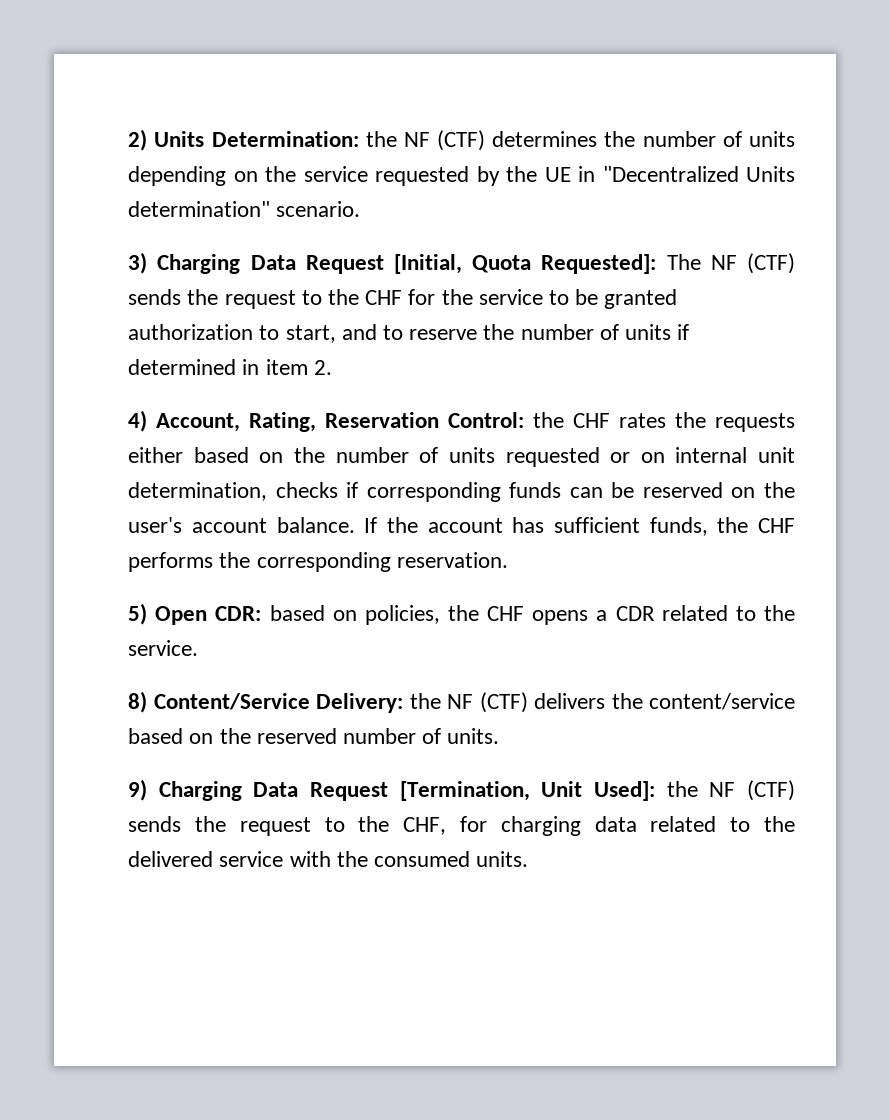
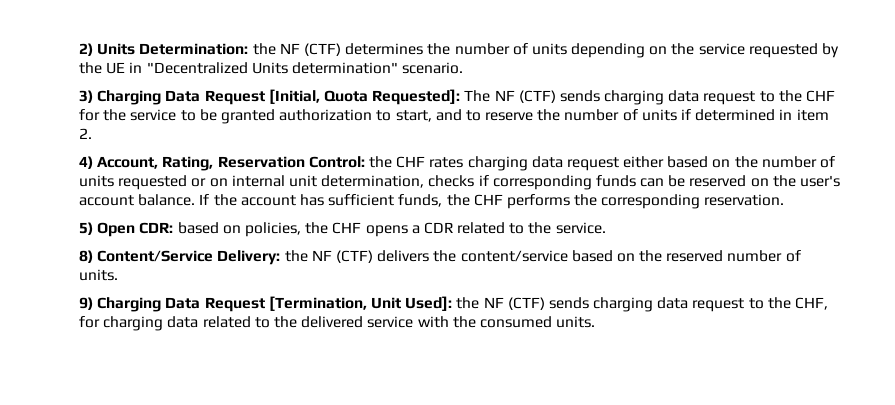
- 3) Charging Data Request [Initial, Quota Requested]: The NF (CTF) sends the request to the CHF for the service to be granted authorization to start, and to reserve the number of units if determined in item 2.
+ 3) Charging Data Request [Initial, Quota Requested]: The NF (CTF) sends charging data request to the CHF for the service to be granted authorization to start, and to reserve the number of units if determined in item 2.
- 4) Account, Rating, Reservation Control: the CHF rates the requests either based on the number of units requested or on internal unit determination, checks if corresponding funds can be reserved on the user's account balance.
+ 4) Account, Rating, Reservation Control: the CHF rates charging data request either based on the number of units requested or on internal unit determination, checks if corresponding funds can be reserved on the user's account balance.
- 9) Charging Data Request [Termination, Unit Used]: the NF (CTF) sends the request to the CHF, for charging data related to the delivered service with the consumed units.
+ 9) Charging Data Request [Termination, Unit Used]: the NF (CTF) sends charging data request to the CHF, for charging data related to the delivered service with the consumed units.

